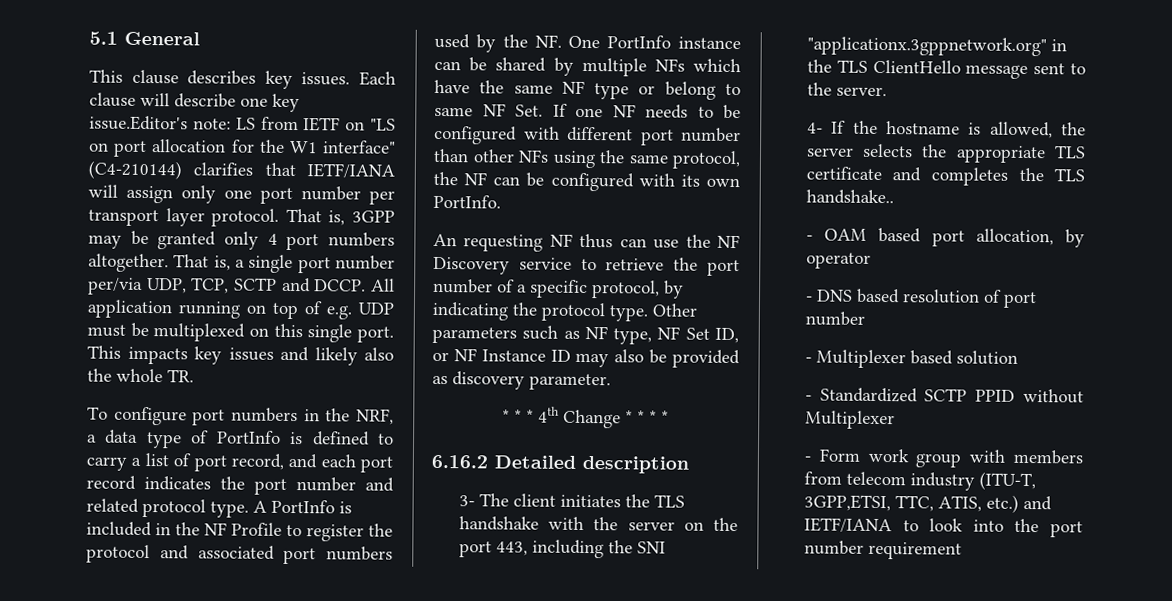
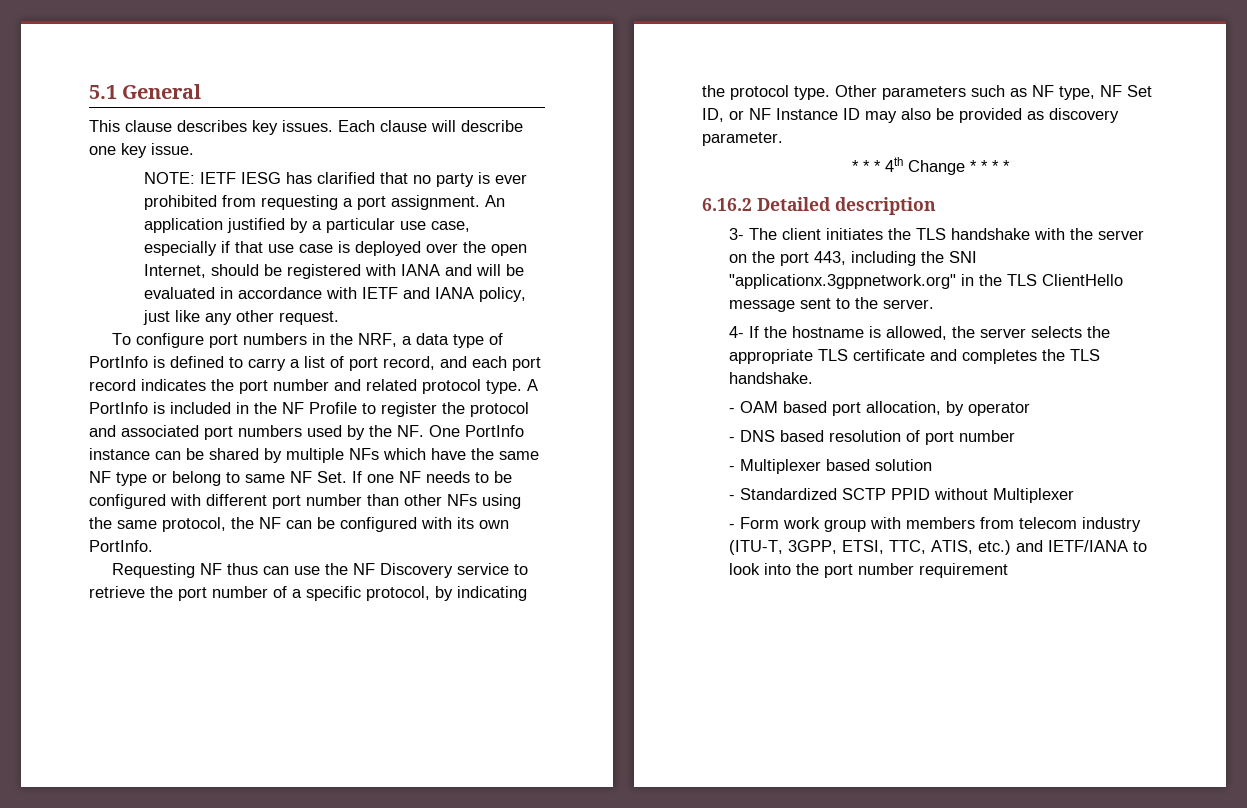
- Each clause will describe one key issue.Editor's note: LS from IETF on "LS on port allocation for the W1 interface" (C4-210144) clarifies that IETF/IANA will assign only one port number per transport layer protocol. That is, 3GPP may be granted only 4 port numbers altogether. That is, a single port number per/via UDP, TCP, SCTP and DCCP. All application running on top of e.g. UDP must be multiplexed on this single port. This impacts key issues and likely also the whole TR.
+ Each clause will describe one key issue.
+ NOTE: IETF IESG has clarified that no party is ever prohibited from requesting a port assignment. An application justified by a particular use case, especially if that use case is deployed over the open Internet, should be registered with IANA and will be evaluated in accordance with IETF and IANA policy, just like any other request.
- An requesting NF thus can use the NF Discovery service to retrieve the port number of a specific protocol, by indicating the protocol type.
+ Requesting NF thus can use the NF Discovery service to retrieve the port number of a specific protocol, by indicating the protocol type.
- 4- If the hostname is allowed, the server selects the appropriate TLS certificate and completes the TLS handshake..
+ 4- If the hostname is allowed, the server selects the appropriate TLS certificate and completes the TLS handshake.
- - Form work group with members from telecom industry (ITU-T, 3GPP,ETSI, TTC, ATIS, etc.) and IETF/IANA to look into the port number requirement
+ - Form work group with members from telecom industry (ITU-T, 3GPP, ETSI, TTC, ATIS, etc.) and IETF/IANA to look into the port number requirement

